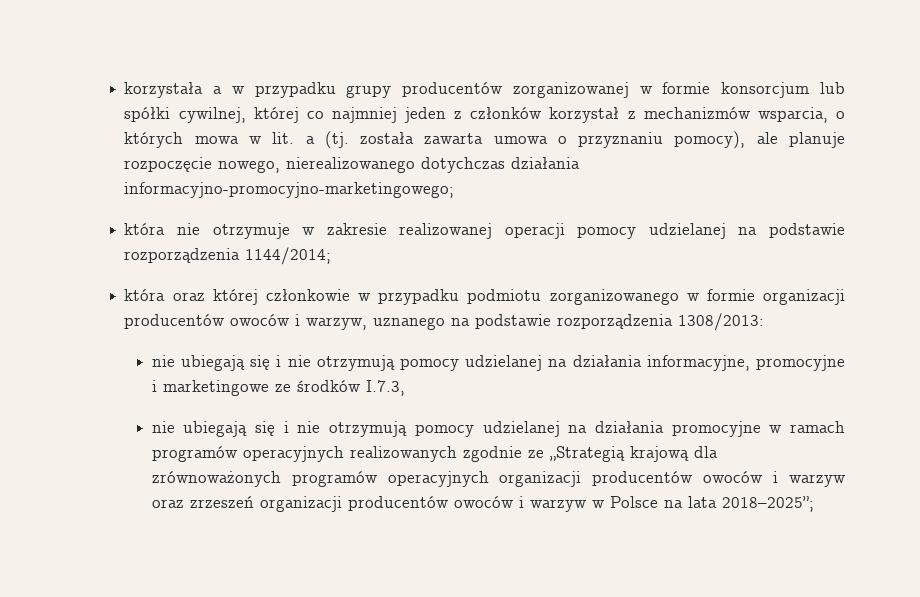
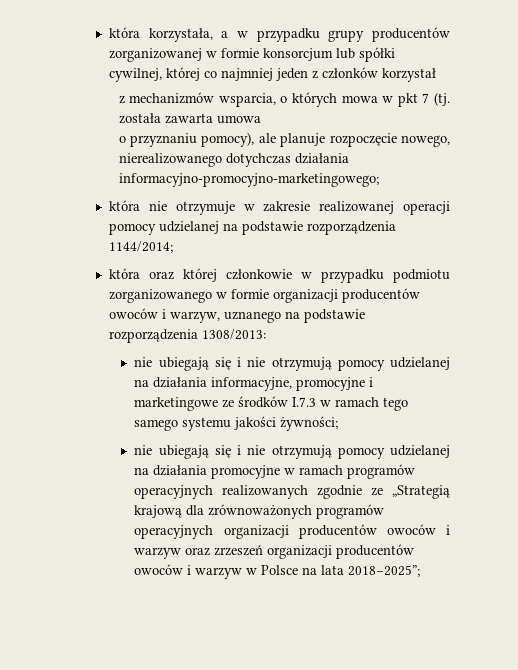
- korzystała a w przypadku grupy producentów zorganizowanej w formie konsorcjum lub spółki cywilnej, której co najmniej jeden z członków korzystał z mechanizmów wsparcia, o których mowa w lit. a (tj. została zawarta umowa o przyznaniu pomocy), ale planuje rozpoczęcie nowego, nierealizowanego dotychczas działania informacyjno-promocyjno-marketingowego;
+ która korzystała, a w przypadku grupy producentów zorganizowanej w formie konsorcjum lub spółki cywilnej, której co najmniej jeden z członków korzystał
+ z mechanizmów wsparcia, o których mowa w pkt 7 (tj. została zawarta umowa
+ o przyznaniu pomocy), ale planuje rozpoczęcie nowego, nierealizowanego dotychczas działania informacyjno-promocyjno-marketingowego;
- nie ubiegają się i nie otrzymują pomocy udzielanej na działania informacyjne, promocyjne i marketingowe ze środków I.7.3,
+ nie ubiegają się i nie otrzymują pomocy udzielanej na działania informacyjne, promocyjne i marketingowe ze środków I.7.3 w ramach tego samego systemu jakości żywności;

